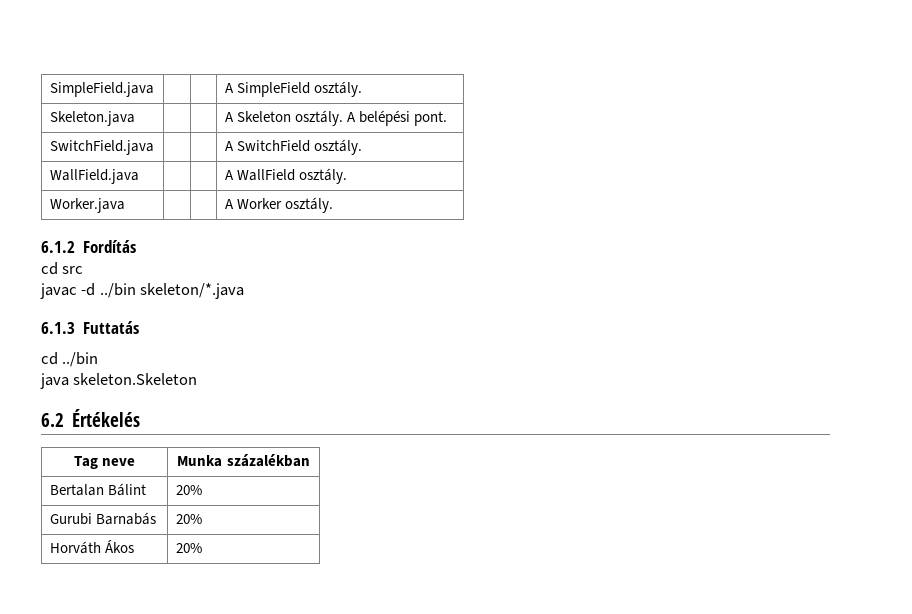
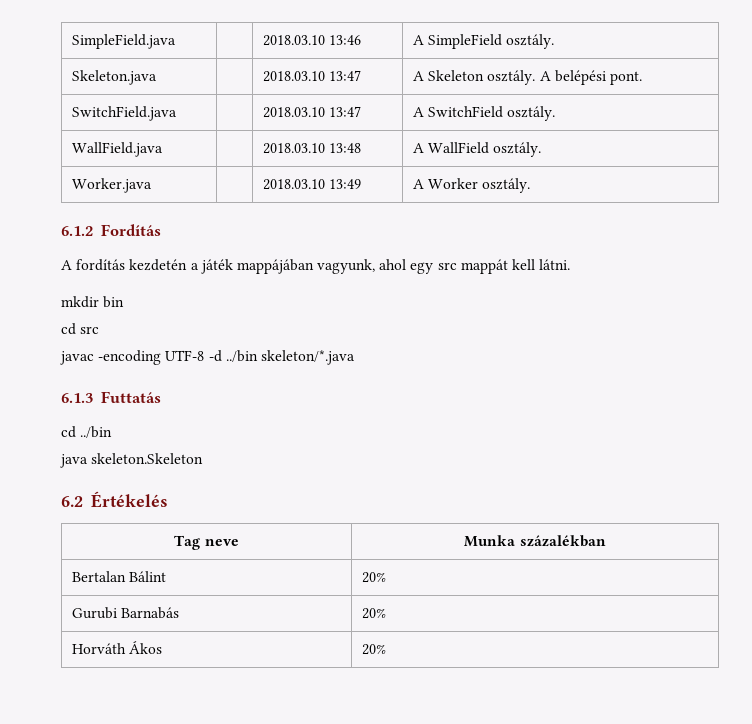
- SimpleField.java | | | A SimpleField osztály.
+ SimpleField.java | | 2018.03.10 13:46 | A SimpleField osztály.
- Skeleton.java | | | A Skeleton osztály. A belépési pont.
+ Skeleton.java | | 2018.03.10 13:47 | A Skeleton osztály. A belépési pont.
- SwitchField.java | | | A SwitchField osztály.
+ SwitchField.java | | 2018.03.10 13:47 | A SwitchField osztály.
- WallField.java | | | A WallField osztály.
+ WallField.java | | 2018.03.10 13:48 | A WallField osztály.
- Worker.java | | | A Worker osztály.
+ Worker.java | | 2018.03.10 13:49 | A Worker osztály.
+ A fordítás kezdetén a játék mappájában vagyunk, ahol egy src mappát kell látni.
+ mkdir bin
- javac -d ../bin skeleton/*.java
+ javac -encoding UTF-8 -d ../bin skeleton/*.java

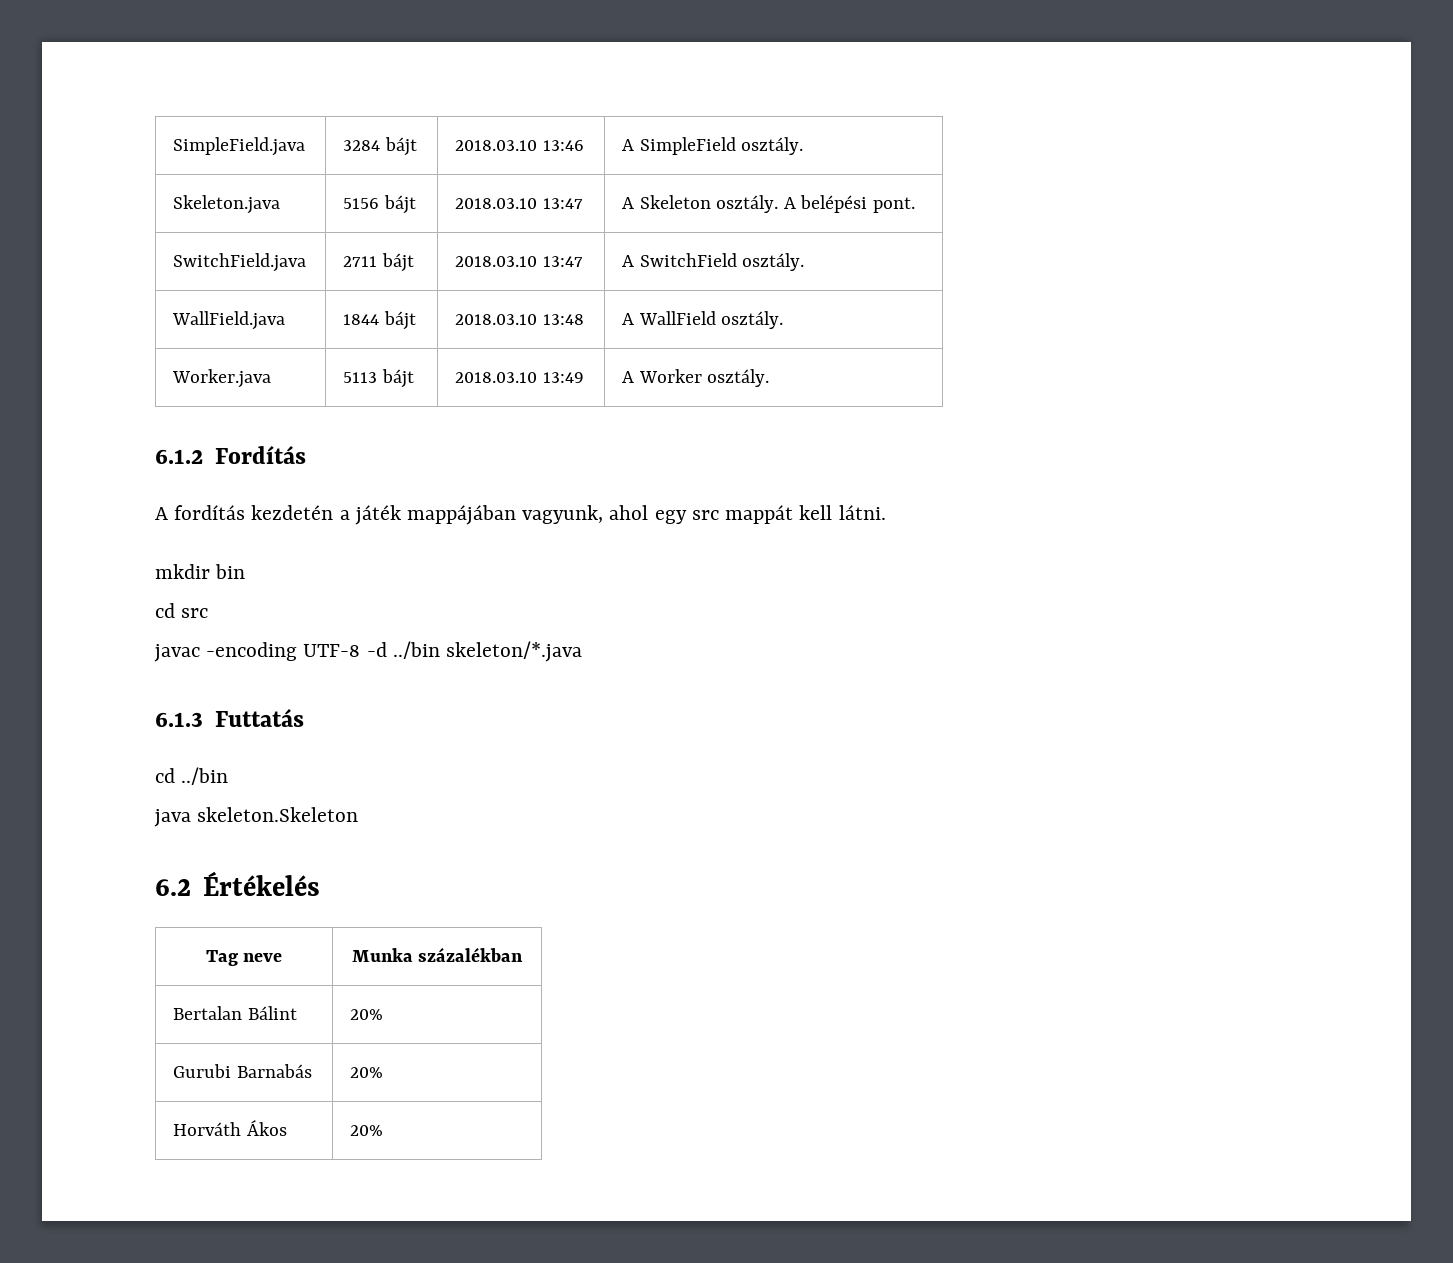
- SimpleField.java | | 2018.03.10 13:46 | A SimpleField osztály.
+ SimpleField.java | 3284 bájt | 2018.03.10 13:46 | A SimpleField osztály.
- Skeleton.java | | 2018.03.10 13:47 | A Skeleton osztály. A belépési pont.
+ Skeleton.java | 5156 bájt | 2018.03.10 13:47 | A Skeleton osztály. A belépési pont.
- SwitchField.java | | 2018.03.10 13:47 | A SwitchField osztály.
+ SwitchField.java | 2711 bájt | 2018.03.10 13:47 | A SwitchField osztály.
- WallField.java | | 2018.03.10 13:48 | A WallField osztály.
+ WallField.java | 1844 bájt | 2018.03.10 13:48 | A WallField osztály.
- Worker.java | | 2018.03.10 13:49 | A Worker osztály.
+ Worker.java | 5113 bájt | 2018.03.10 13:49 | A Worker osztály.

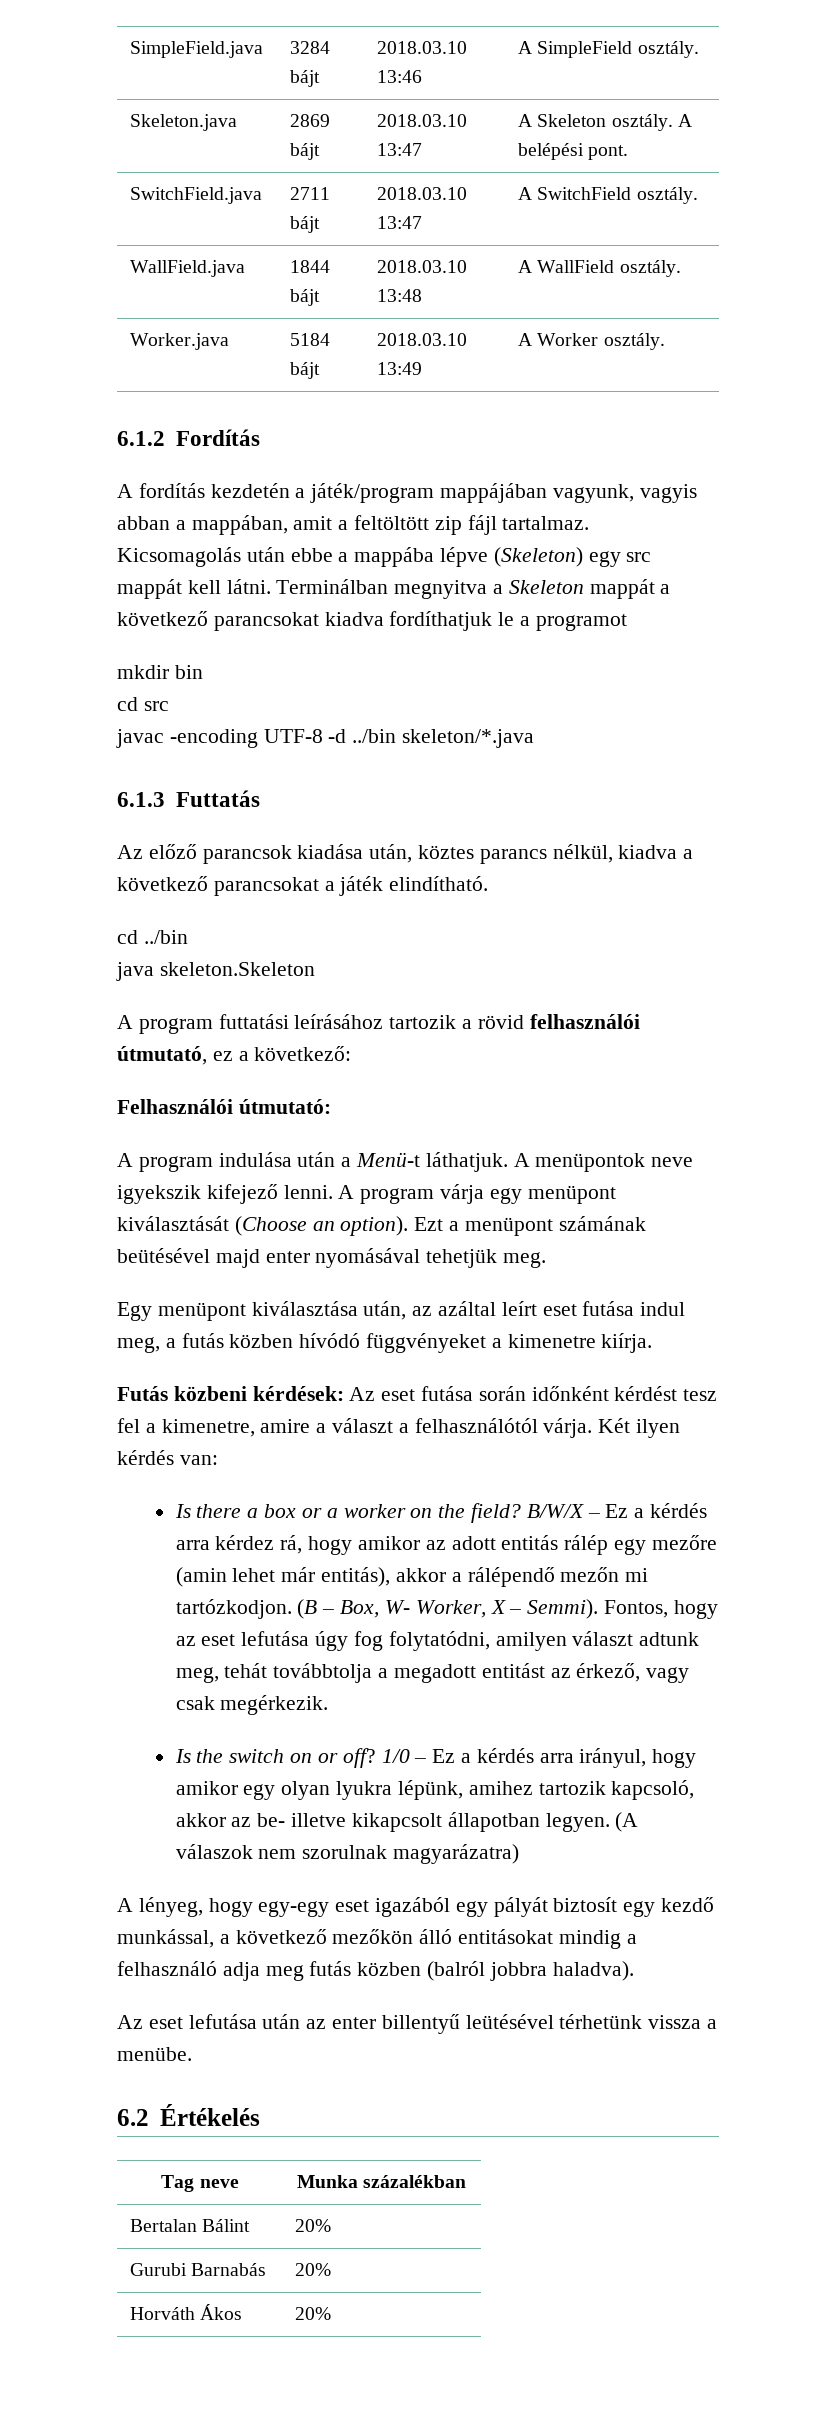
- Skeleton.java | 5156 bájt | 2018.03.10 13:47 | A Skeleton osztály. A belépési pont.
+ Skeleton.java | 2869 bájt | 2018.03.10 13:47 | A Skeleton osztály. A belépési pont.
- Worker.java | 5113 bájt | 2018.03.10 13:49 | A Worker osztály.
+ Worker.java | 5184 bájt | 2018.03.10 13:49 | A Worker osztály.
- A fordítás kezdetén a játék mappájában vagyunk, ahol egy src mappát kell látni.
+ A fordítás kezdetén a játék/program mappájában vagyunk, vagyis abban a mappában, amit a feltöltött zip fájl tartalmaz. Kicsomagolás után ebbe a mappába lépve (Skeleton) egy src mappát kell látni. Terminálban megnyitva a Skeleton mappát a következő parancsokat kiadva fordíthatjuk le a programot
+ Az előző parancsok kiadása után, köztes parancs nélkül, kiadva a következő parancsokat a játék elindítható.
  cd ../bin
  java skeleton.Skeleton
+ A program futtatási leírásához tartozik a rövid felhasználói útmutató, ez a következő:
+ Felhasználói útmutató:
+ A program indulása után a Menü-t láthatjuk. A menüpontok neve igyekszik kifejező lenni. A program várja egy menüpont kiválasztását (Choose an option). Ezt a menüpont számának beütésével majd enter nyomásával tehetjük meg.
+ Egy menüpont kiválasztása után, az azáltal leírt eset futása indul meg, a futás közben hívódó függvényeket a kimenetre kiírja.
+ Futás közbeni kérdések: Az eset futása során időnként kérdést tesz fel a kimenetre, amire a választ a felhasználótól várja. Két ilyen kérdés van:
+ Is there a box or a worker on the field? B/W/X – Ez a kérdés arra kérdez rá, hogy amikor az adott entitás rálép egy mezőre (amin lehet már entitás), akkor a rálépendő mezőn mi tartózkodjon. (B – Box, W- Worker, X – Semmi). Fontos, hogy az eset lefutása úgy fog folytatódni, amilyen választ adtunk meg, tehát továbbtolja a megadott entitást az érkező, vagy csak megérkezik.
+ Is the switch on or off? 1/0 – Ez a kérdés arra irányul, hogy amikor egy olyan lyukra lépünk, amihez tartozik kapcsoló, akkor az be- illetve kikapcsolt állapotban legyen. (A válaszok nem szorulnak magyarázatra)
+ A lényeg, hogy egy-egy eset igazából egy pályát biztosít egy kezdő munkással, a következő mezőkön álló entitásokat mindig a felhasználó adja meg futás közben (balról jobbra haladva).
+ Az eset lefutása után az enter billentyű leütésével térhetünk vissza a menübe.

